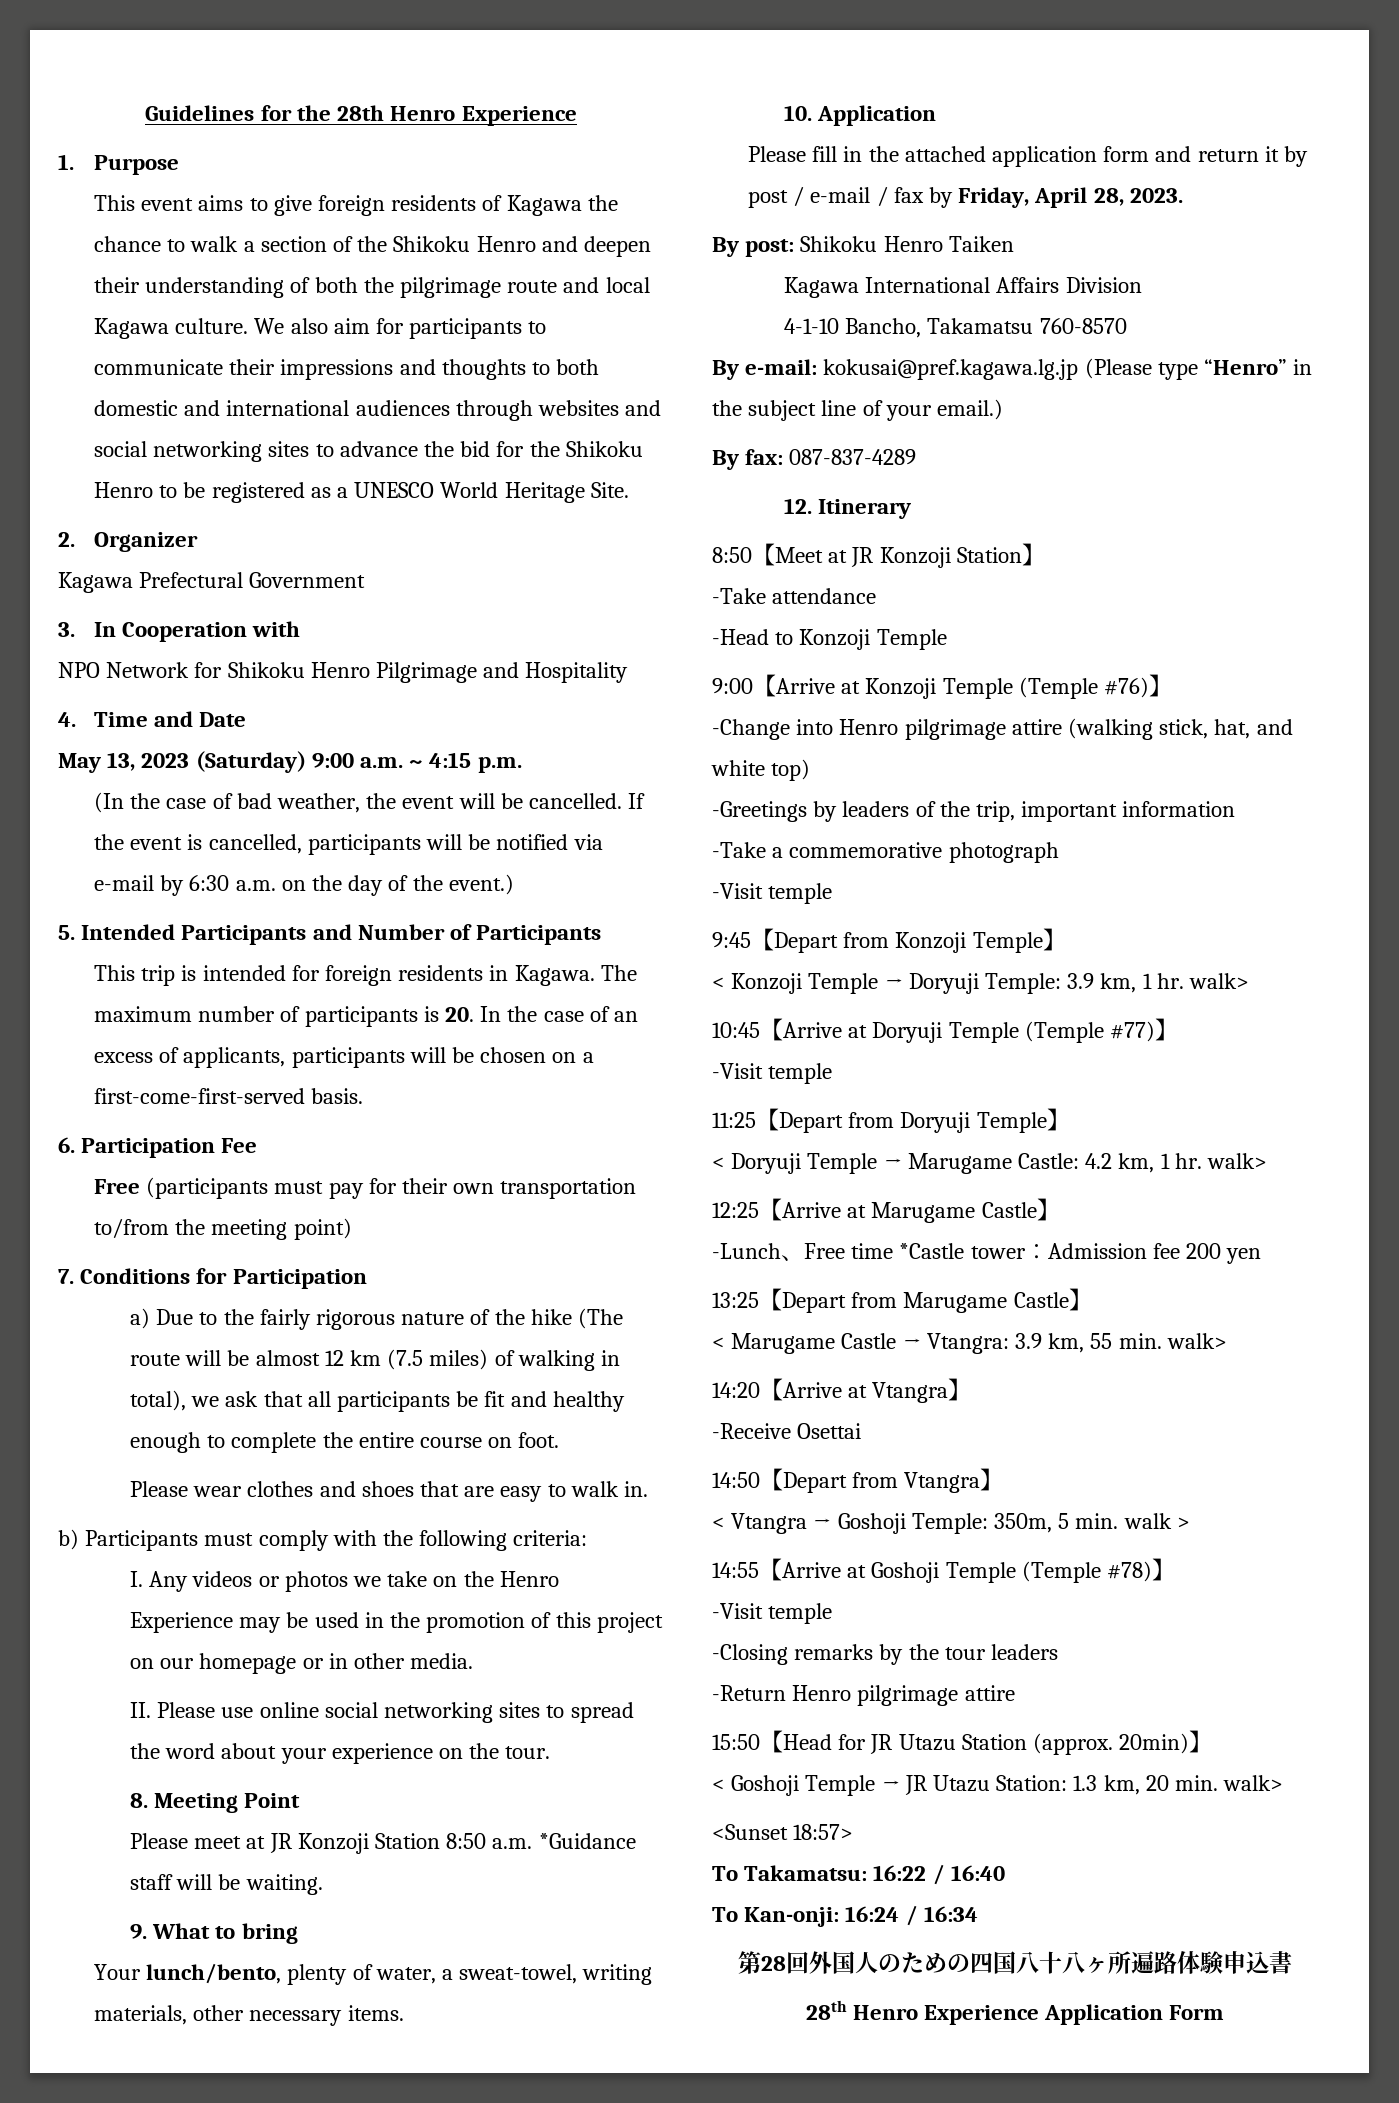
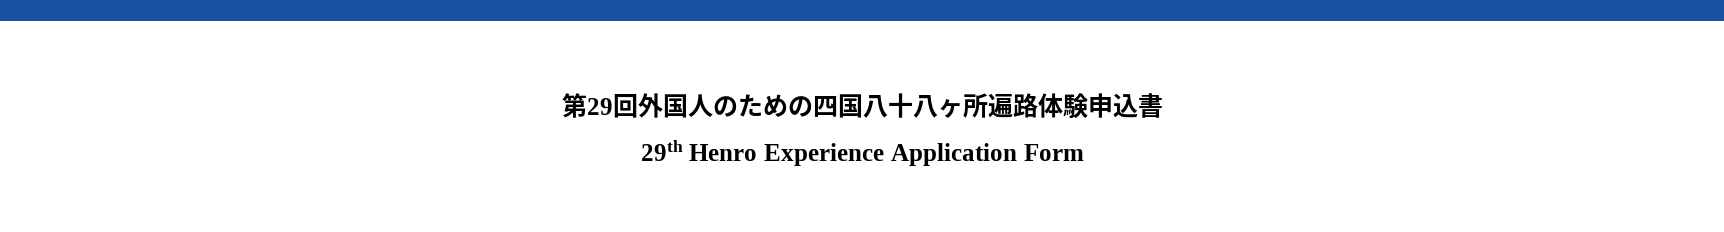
- Guidelines for the 28th Henro Experience
- 1. Purpose
- This event aims to give foreign residents of Kagawa the chance to walk a section of the Shikoku Henro and deepen their understanding of both the pilgrimage route and local Kagawa culture. We also aim for participants to communicate their impressions and thoughts to both domestic and international audiences through websites and social networking sites to advance the bid for the Shikoku Henro to be registered as a UNESCO World Heritage Site.
- 2. Organizer
- Kagawa Prefectural Government
- 3. In Cooperation with
- NPO Network for Shikoku Henro Pilgrimage and Hospitality
- 4. Time and Date
- May 13, 2023 (Saturday) 9:00 a.m. ~ 4:15 p.m.
- (In the case of bad weather, the event will be cancelled. If the event is cancelled, participants will be notified via e-mail by 6:30 a.m. on the day of the event.)
- 5. Intended Participants and Number of Participants
- This trip is intended for foreign residents in Kagawa. The maximum number of participants is 20. In the case of an excess of applicants, participants will be chosen on a first-come-first-served basis.
- 6. Participation Fee
- Free (participants must pay for their own transportation to/from the meeting point)
- 7. Conditions for Participation
- a) Due to the fairly rigorous nature of the hike (The route will be almost 12 km (7.5 miles) of walking in total), we ask that all participants be fit and healthy enough to complete the entire course on foot.
- Please wear clothes and shoes that are easy to walk in.
- b) Participants must comply with the following criteria:
- I. Any videos or photos we take on the Henro Experience may be used in the promotion of this project on our homepage or in other media.
- II. Please use online social networking sites to spread the word about your experience on the tour.
- 8. Meeting Point
- Please meet at JR Konzoji Station 8:50 a.m. *Guidance staff will be waiting.
- 9. What to bring
- Your lunch/bento, plenty of water, a sweat-towel, writing materials, other necessary items.
- 10. Application
- Please fill in the attached application form and return it by post / e-mail / fax by Friday, April 28, 2023.
- By post: Shikoku Henro Taiken
- Kagawa International Affairs Division
- 4-1-10 Bancho, Takamatsu 760-8570
- By e-mail: kokusai@pref.kagawa.lg.jp (Please type “Henro” in the subject line of your email.)
- By fax: 087-837-4289
- 12. Itinerary
- 8:50【Meet at JR Konzoji Station】
- -Take attendance
- -Head to Konzoji Temple
- 9:00【Arrive at Konzoji Temple (Temple #76)】
- -Change into Henro pilgrimage attire (walking stick, hat, and white top)
- -Greetings by leaders of the trip, important information
- -Take a commemorative photograph
- -Visit temple
- 9:45【Depart from Konzoji Temple】
- < Konzoji Temple → Doryuji Temple: 3.9 km, 1 hr. walk>
- 10:45【Arrive at Doryuji Temple (Temple #77)】
- -Visit temple
- 11:25【Depart from Doryuji Temple】
- < Doryuji Temple → Marugame Castle: 4.2 km, 1 hr. walk>
- 12:25【Arrive at Marugame Castle】
- -Lunch、Free time *Castle tower：Admission fee 200 yen
- 13:25【Depart from Marugame Castle】
- < Marugame Castle → Vtangra: 3.9 km, 55 min. walk>
- 14:20【Arrive at Vtangra】
- -Receive Osettai
- 14:50【Depart from Vtangra】
- < Vtangra → Goshoji Temple: 350m, 5 min. walk >
- 14:55【Arrive at Goshoji Temple (Temple #78)】
- -Visit temple
- -Closing remarks by the tour leaders
- -Return Henro pilgrimage attire
- 15:50【Head for JR Utazu Station (approx. 20min)】
- < Goshoji Temple → JR Utazu Station: 1.3 km, 20 min. walk>
- <Sunset 18:57>
- To Takamatsu: 16:22 / 16:40
- To Kan-onji: 16:24 / 16:34
- 第28回外国人のための四国八十八ヶ所遍路体験申込書
+ 第29回外国人のための四国八十八ヶ所遍路体験申込書
- 28th Henro Experience Application Form
+ 29th Henro Experience Application Form

